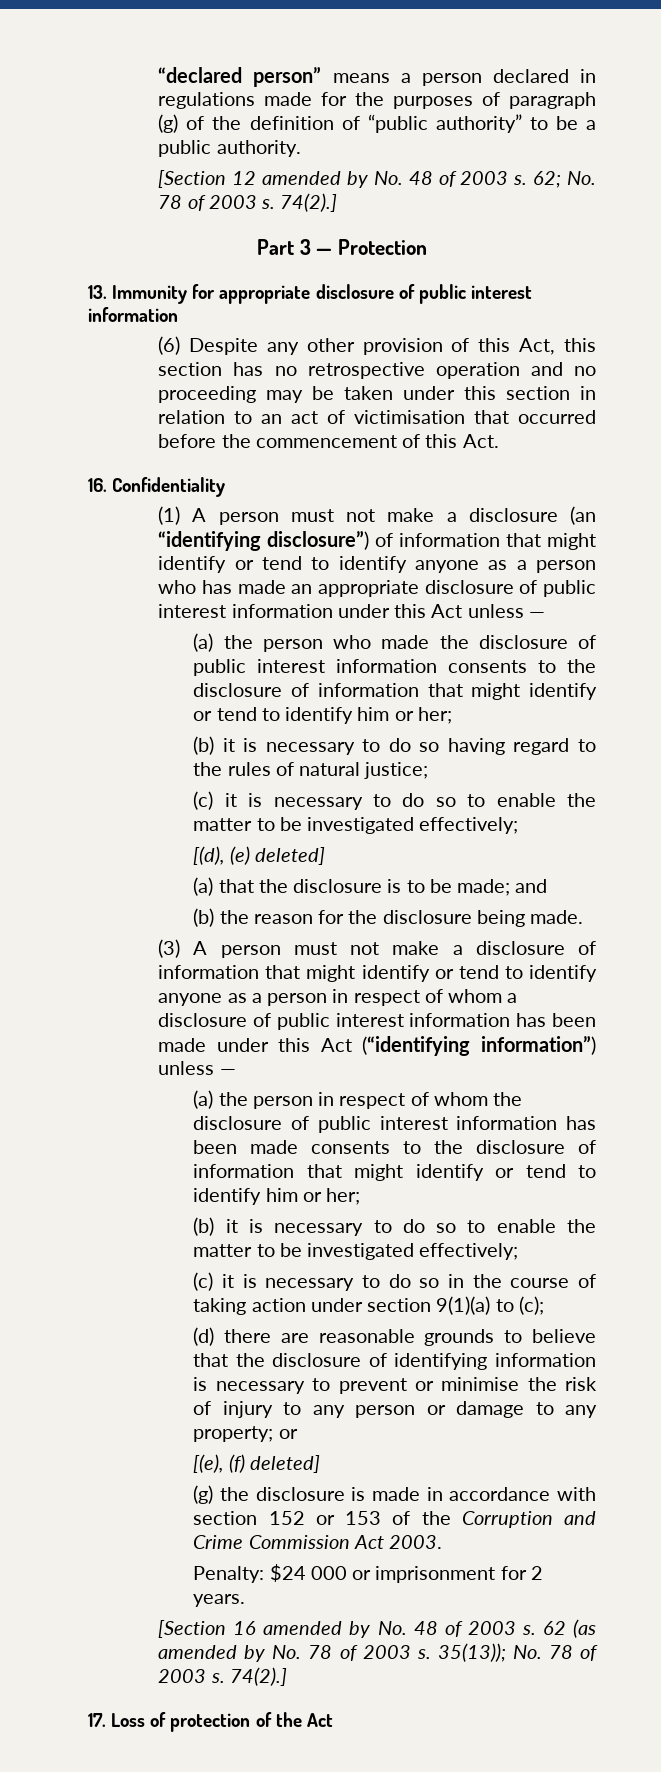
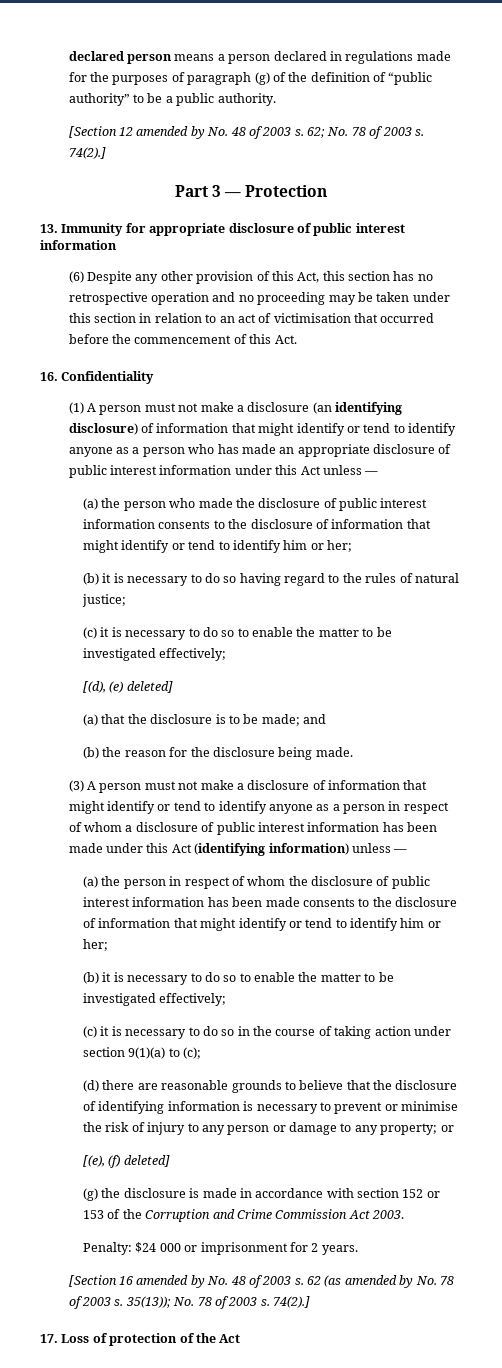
- “declared person” means a person declared in regulations made for the purposes of paragraph (g) of the definition of “public authority” to be a public authority.
+ declared person means a person declared in regulations made for the purposes of paragraph (g) of the definition of “public authority” to be a public authority.
- (1) A person must not make a disclosure (an “identifying disclosure”) of information that might identify or tend to identify anyone as a person who has made an appropriate disclosure of public interest information under this Act unless —
+ (1) A person must not make a disclosure (an identifying disclosure) of information that might identify or tend to identify anyone as a person who has made an appropriate disclosure of public interest information under this Act unless —
- (3) A person must not make a disclosure of information that might identify or tend to identify anyone as a person in respect of whom a disclosure of public interest information has been made under this Act (“identifying information”) unless —
+ (3) A person must not make a disclosure of information that might identify or tend to identify anyone as a person in respect of whom a disclosure of public interest information has been made under this Act (identifying information) unless —

